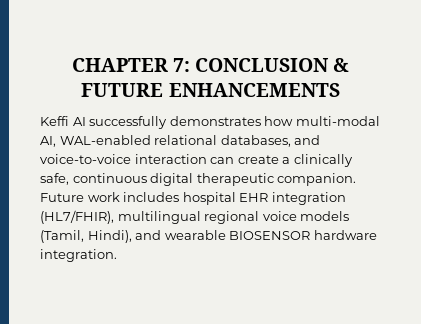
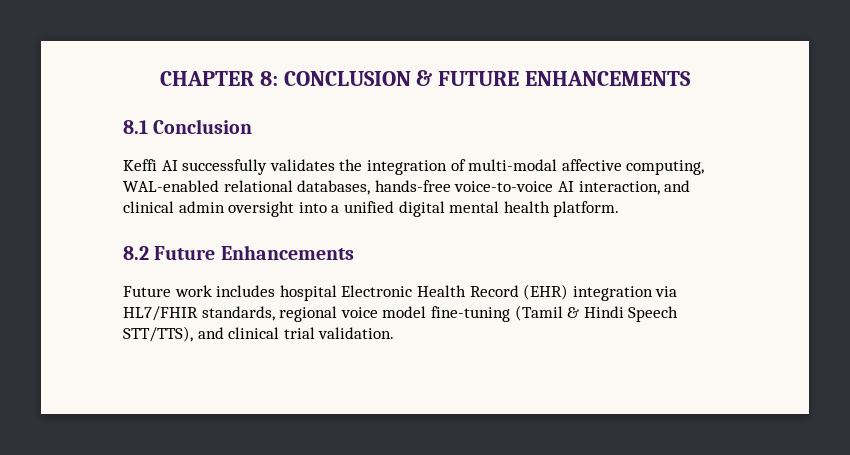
- CHAPTER 7: CONCLUSION & FUTURE ENHANCEMENTS
+ CHAPTER 8: CONCLUSION & FUTURE ENHANCEMENTS
+ 8.1 Conclusion
- Keffi AI successfully demonstrates how multi-modal AI, WAL-enabled relational databases, and voice-to-voice interaction can create a clinically safe, continuous digital therapeutic companion. Future work includes hospital EHR integration (HL7/FHIR), multilingual regional voice models (Tamil, Hindi), and wearable BIOSENSOR hardware integration.
+ Keffi AI successfully validates the integration of multi-modal affective computing, WAL-enabled relational databases, hands-free voice-to-voice AI interaction, and clinical admin oversight into a unified digital mental health platform.
+ 8.2 Future Enhancements
+ Future work includes hospital Electronic Health Record (EHR) integration via HL7/FHIR standards, regional voice model fine-tuning (Tamil & Hindi Speech STT/TTS), and clinical trial validation.

